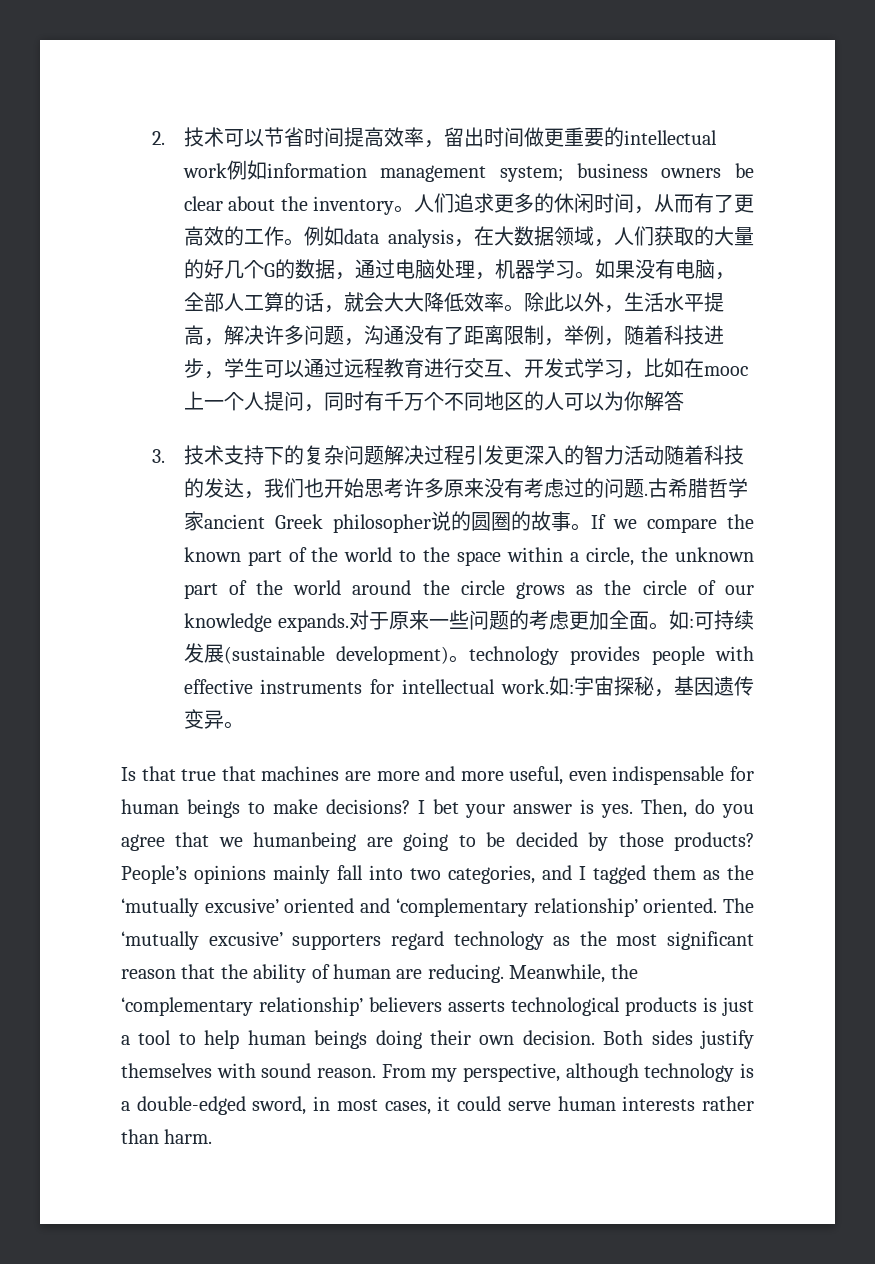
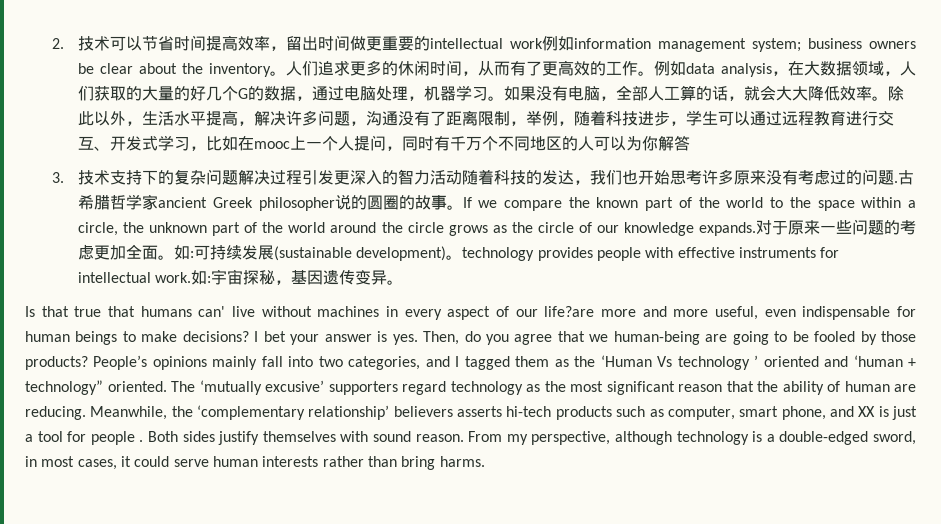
- Is that true that machines are more and more useful, even indispensable for human beings to make decisions?
+ Is that true that humans can' live without machines in every aspect of our life?are more and more useful, even indispensable for human beings to make decisions?
- Then, do you agree that we humanbeing are going to be decided by those products?
+ Then, do you agree that we human-being are going to be fooled by those products?
- People’s opinions mainly fall into two categories, and I tagged them as the ‘mutually excusive’ oriented and ‘complementary relationship’ oriented.
+ People’s opinions mainly fall into two categories, and I tagged them as the ‘Human Vs technology ’ oriented and ‘human + technology” oriented.
- Meanwhile, the ‘complementary relationship’ believers asserts technological products is just a tool to help human beings doing their own decision.
+ Meanwhile, the ‘complementary relationship’ believers asserts hi-tech products such as computer, smart phone, and XX is just a tool for people .
- From my perspective, although technology is a double-edged sword, in most cases, it could serve human interests rather than harm.
+ From my perspective, although technology is a double-edged sword, in most cases, it could serve human interests rather than bring harms.

